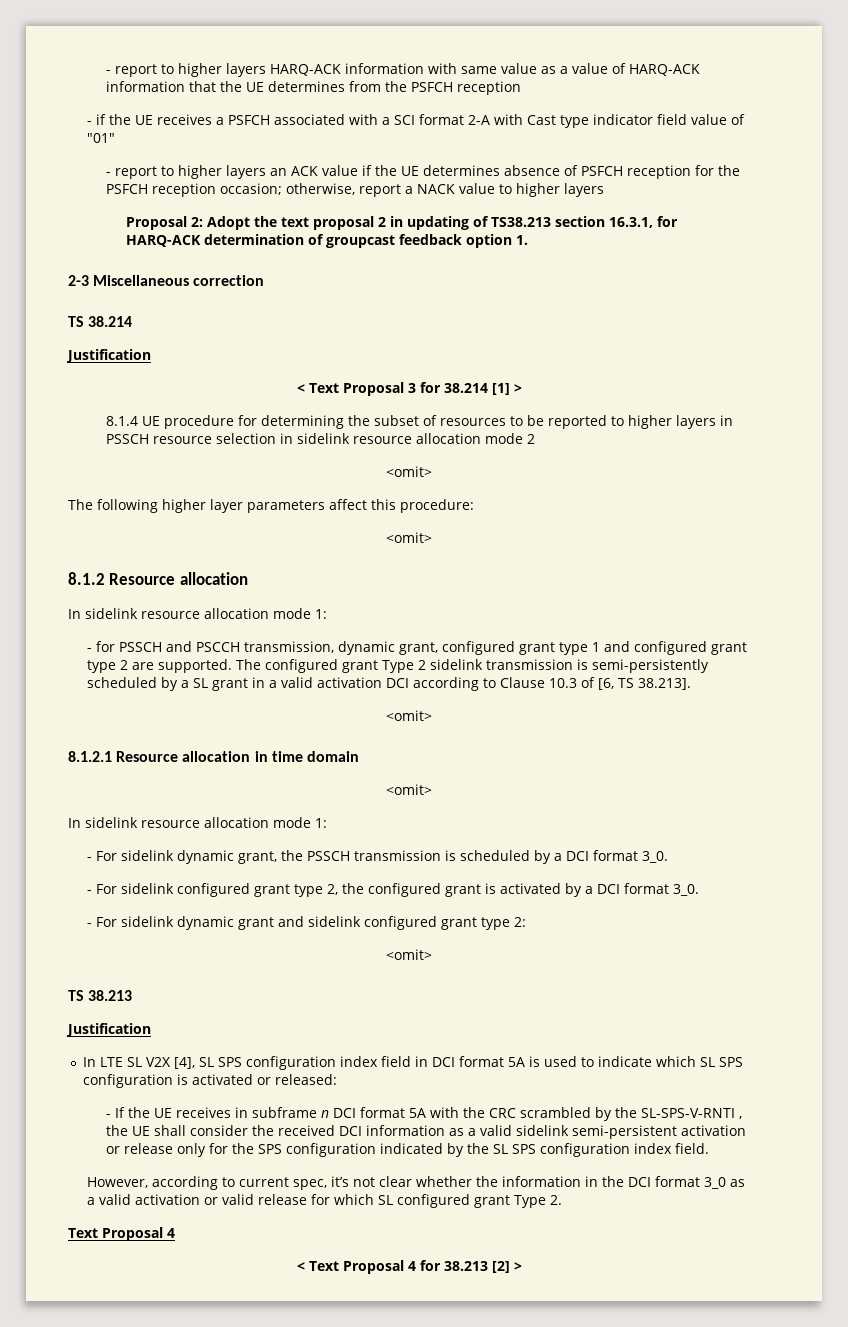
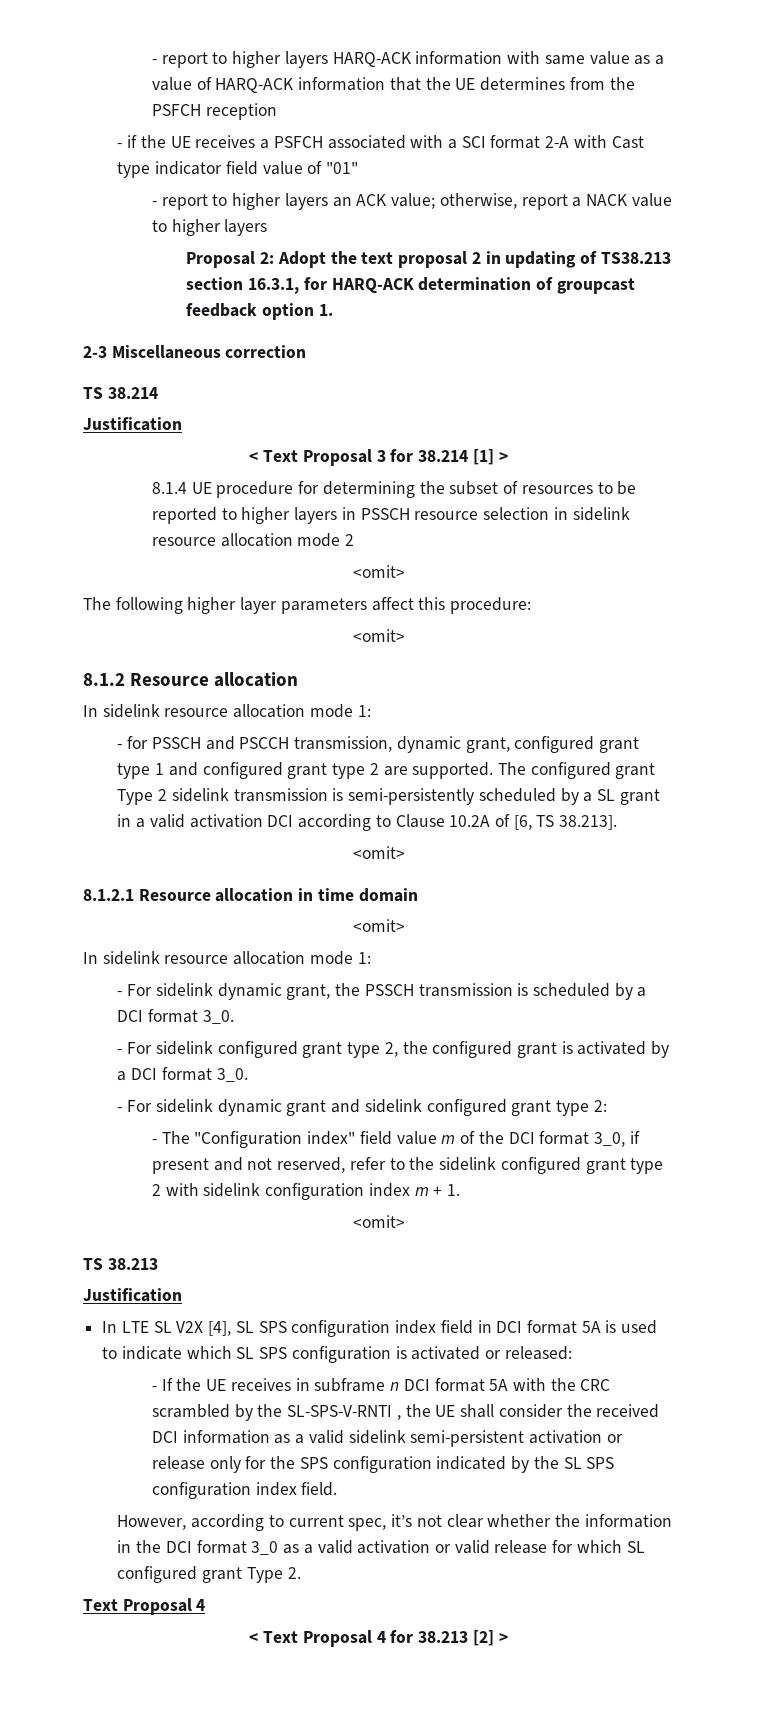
- - report to higher layers an ACK value if the UE determines absence of PSFCH reception for the PSFCH reception occasion; otherwise, report a NACK value to higher layers
+ - report to higher layers an ACK value; otherwise, report a NACK value to higher layers
- The configured grant Type 2 sidelink transmission is semi-persistently scheduled by a SL grant in a valid activation DCI according to Clause 10.3 of [6, TS 38.213].
+ The configured grant Type 2 sidelink transmission is semi-persistently scheduled by a SL grant in a valid activation DCI according to Clause 10.2A of [6, TS 38.213].
+ - The "Configuration index" field value m of the DCI format 3_0, if present and not reserved, refer to the sidelink configured grant type 2 with sidelink configuration index m + 1.

